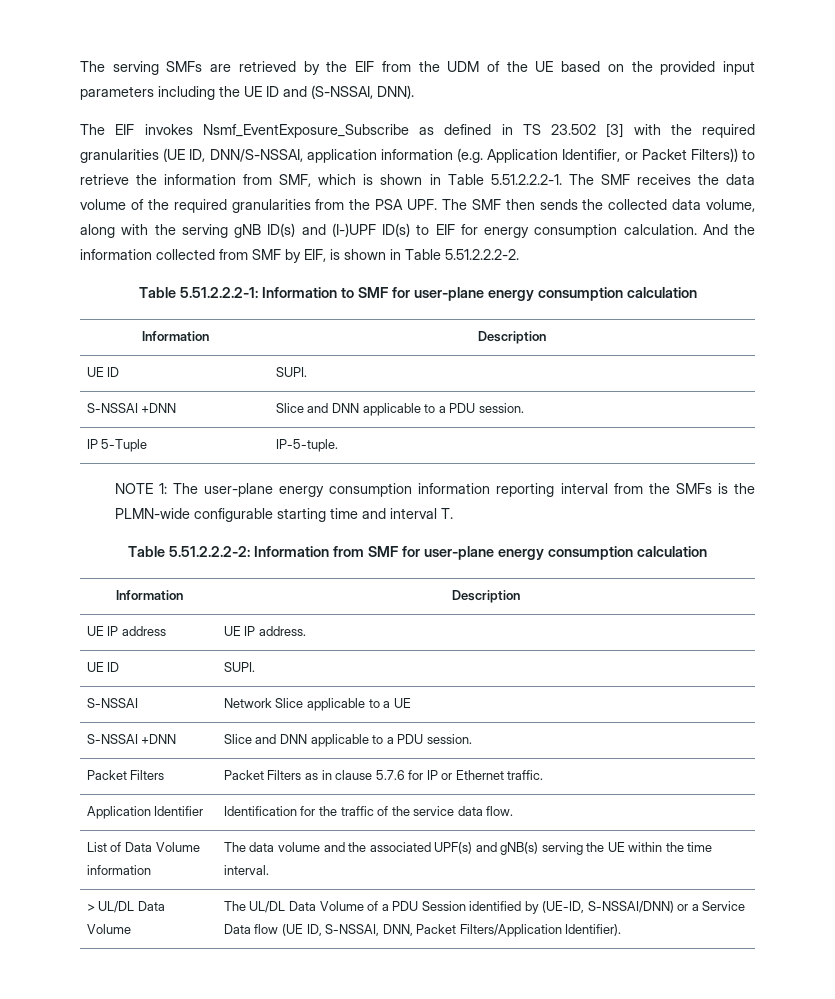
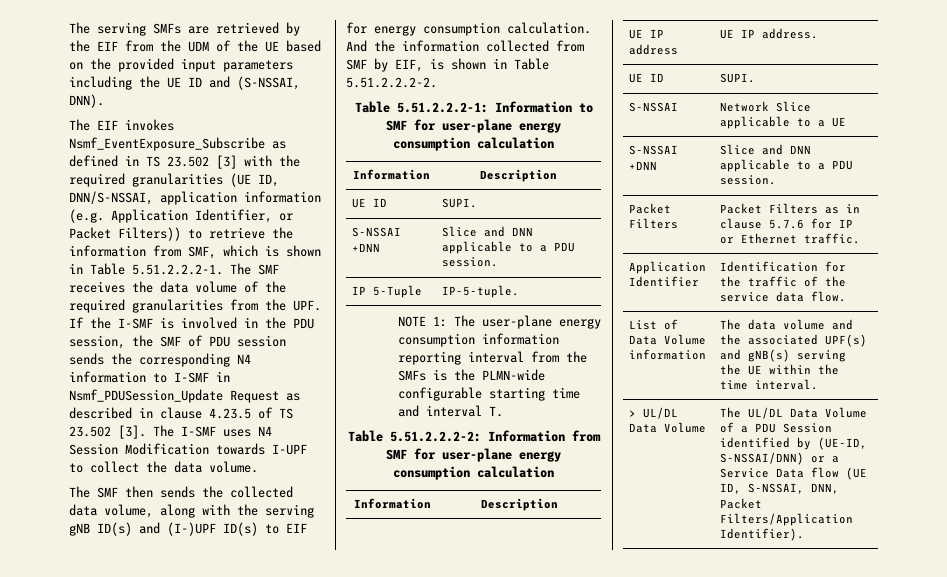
- The EIF invokes Nsmf_EventExposure_Subscribe as defined in TS 23.502 [3] with the required granularities (UE ID, DNN/S-NSSAI, application information (e.g. Application Identifier, or Packet Filters)) to retrieve the information from SMF, which is shown in Table 5.51.2.2.2-1. The SMF receives the data volume of the required granularities from the PSA UPF. The SMF then sends the collected data volume, along with the serving gNB ID(s) and (I-)UPF ID(s) to EIF for energy consumption calculation.
+ The EIF invokes Nsmf_EventExposure_Subscribe as defined in TS 23.502 [3] with the required granularities (UE ID, DNN/S-NSSAI, application information (e.g. Application Identifier, or Packet Filters)) to retrieve the information from SMF, which is shown in Table 5.51.2.2.2-1. The SMF receives the data volume of the required granularities from the UPF. If the I-SMF is involved in the PDU session, the SMF of PDU session sends the corresponding N4 information to I-SMF in Nsmf_PDUSession_Update Request as described in clause 4.23.5 of TS 23.502 [3]. The I-SMF uses N4 Session Modification towards I-UPF to collect the data volume.
+ The SMF then sends the collected data volume, along with the serving gNB ID(s) and (I-)UPF ID(s) to EIF for energy consumption calculation.

